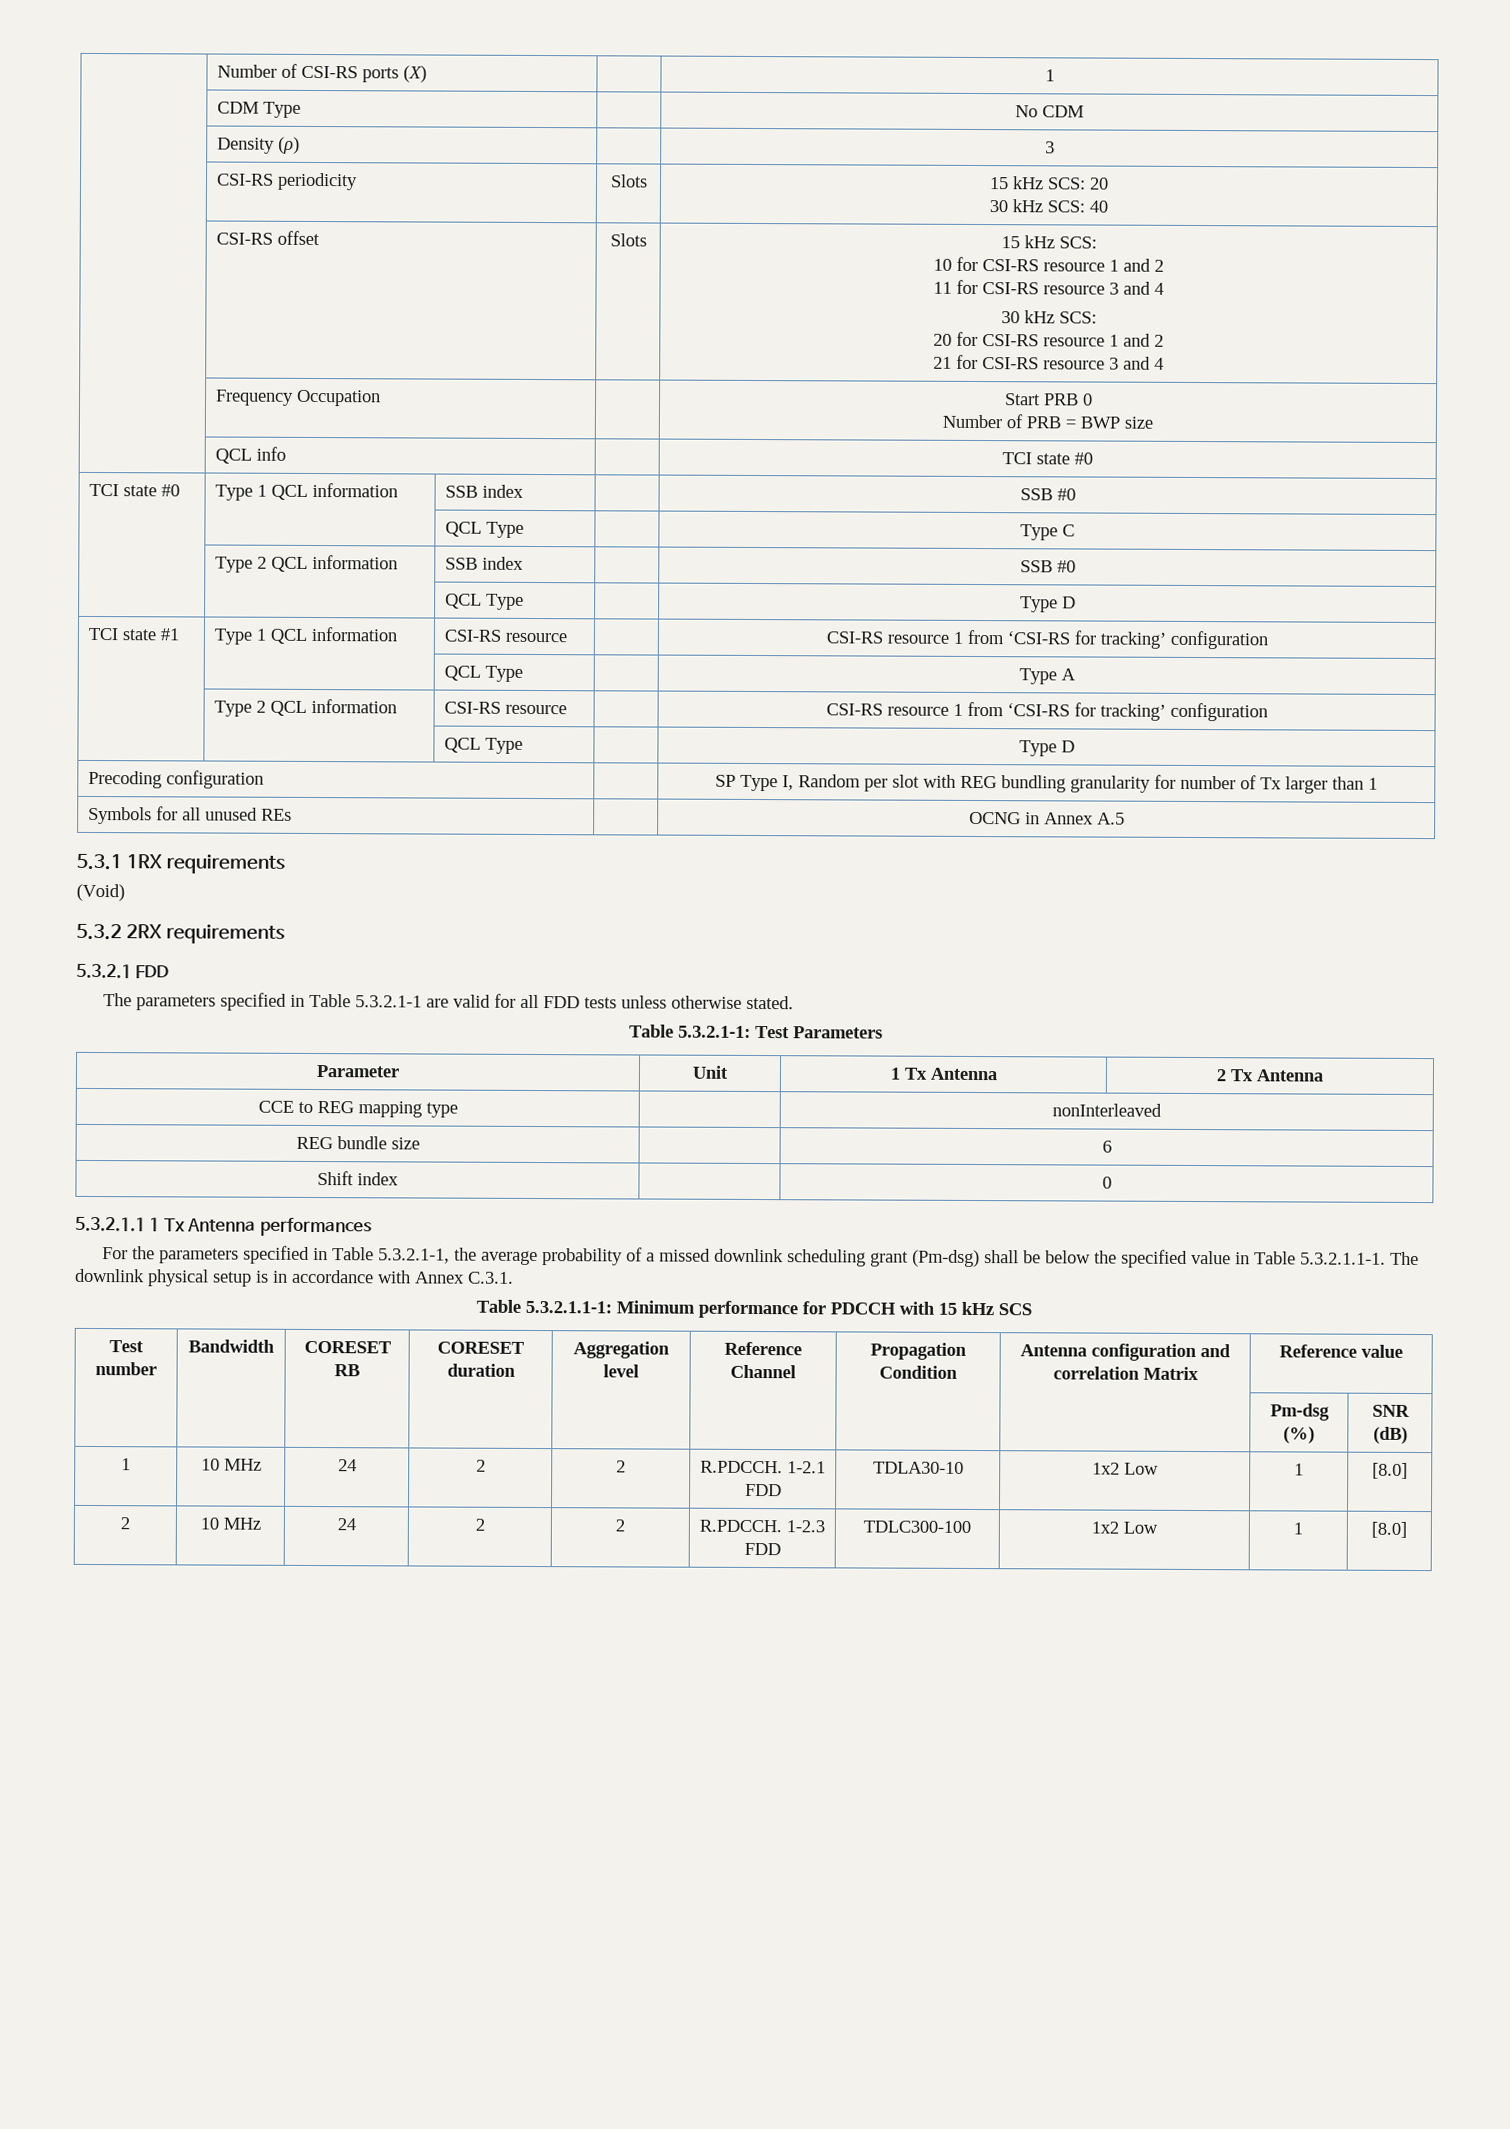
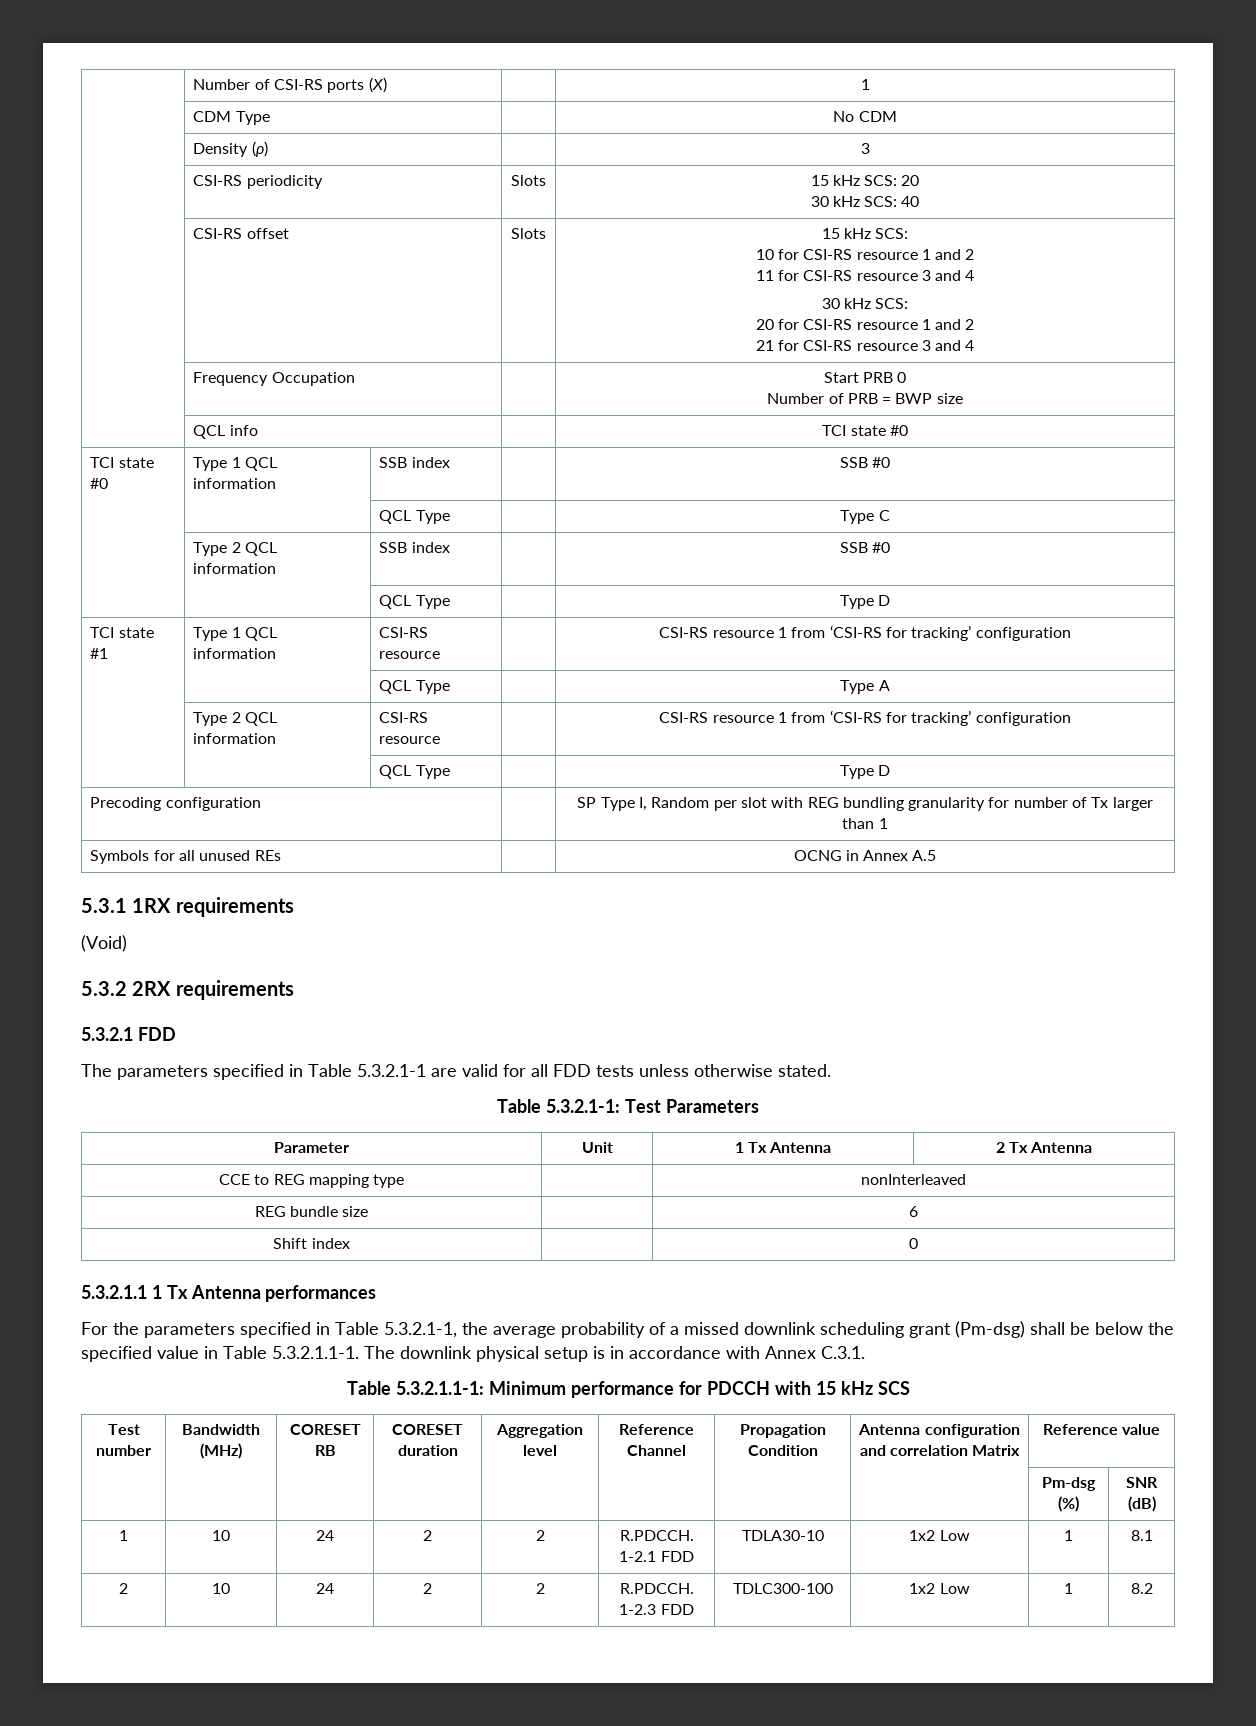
- Test number | Bandwidth | CORESET RB | CORESET duration | Aggregation level | Reference Channel | Propagation Condition | Antenna configuration and correlation Matrix | Reference value
+ Test number | Bandwidth (MHz) | CORESET RB | CORESET duration | Aggregation level | Reference Channel | Propagation Condition | Antenna configuration and correlation Matrix | Reference value
- 1 | 10 MHz | 24 | 2 | 2 | R.PDCCH. 1-2.1 FDD | TDLA30-10 | 1x2 Low | 1 | [8.0]
+ 1 | 10 | 24 | 2 | 2 | R.PDCCH. 1-2.1 FDD | TDLA30-10 | 1x2 Low | 1 | 8.1
- 2 | 10 MHz | 24 | 2 | 2 | R.PDCCH. 1-2.3 FDD | TDLC300-100 | 1x2 Low | 1 | [8.0]
+ 2 | 10 | 24 | 2 | 2 | R.PDCCH. 1-2.3 FDD | TDLC300-100 | 1x2 Low | 1 | 8.2

